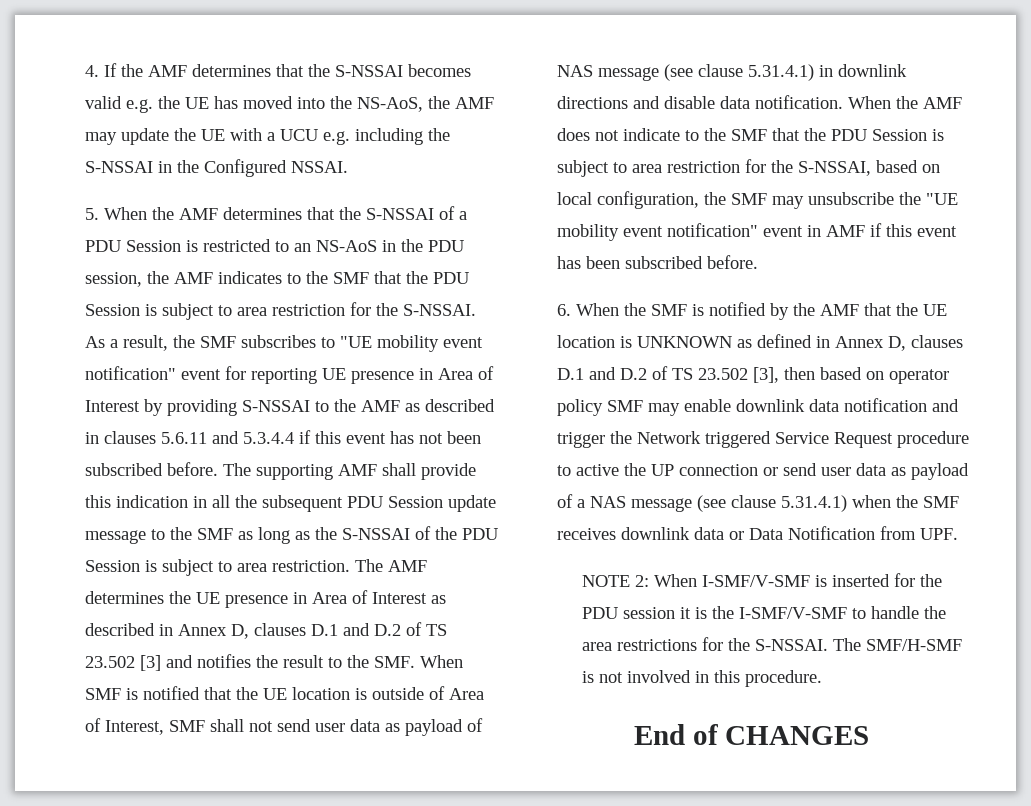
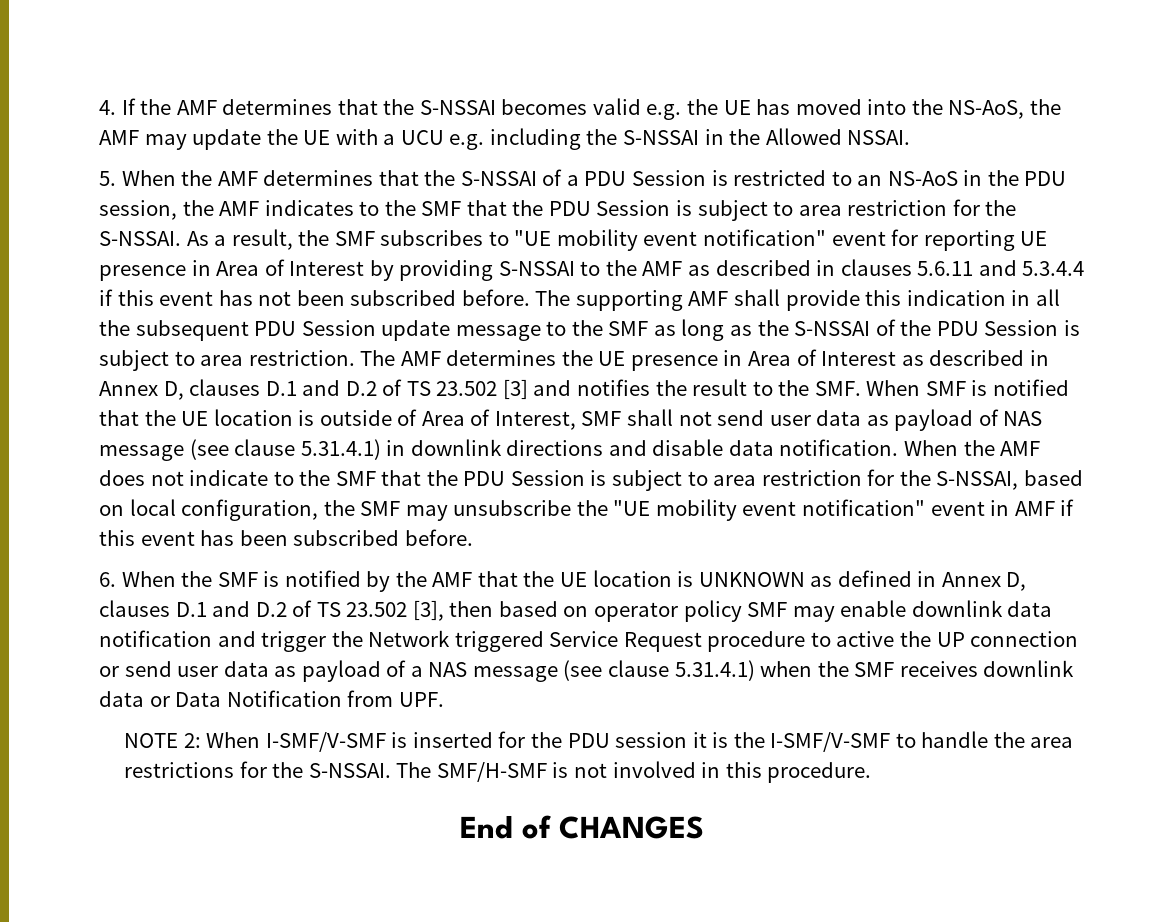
- 4. If the AMF determines that the S-NSSAI becomes valid e.g. the UE has moved into the NS-AoS, the AMF may update the UE with a UCU e.g. including the S-NSSAI in the Configured NSSAI.
+ 4. If the AMF determines that the S-NSSAI becomes valid e.g. the UE has moved into the NS-AoS, the AMF may update the UE with a UCU e.g. including the S-NSSAI in the Allowed NSSAI.

